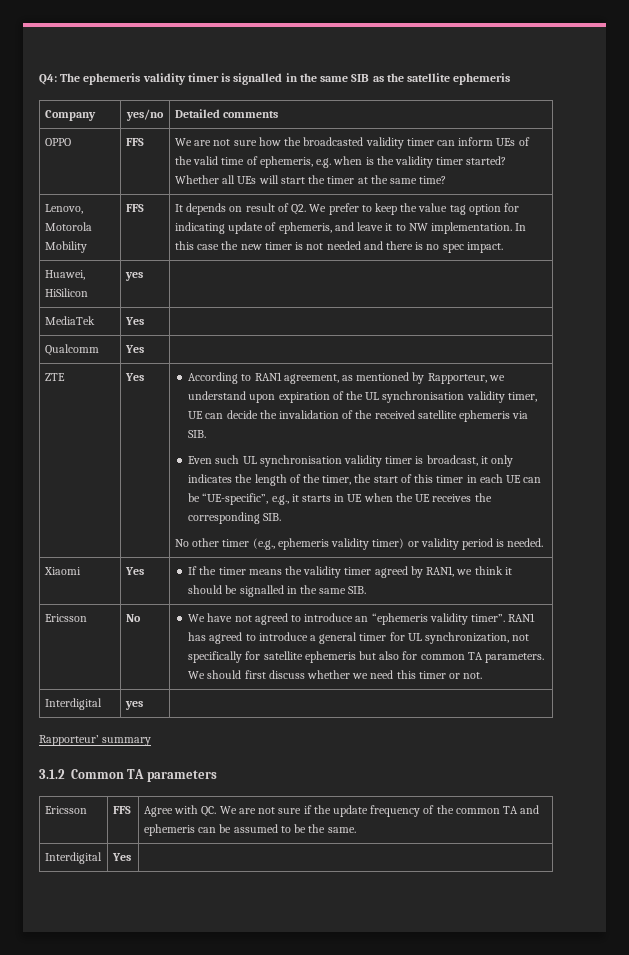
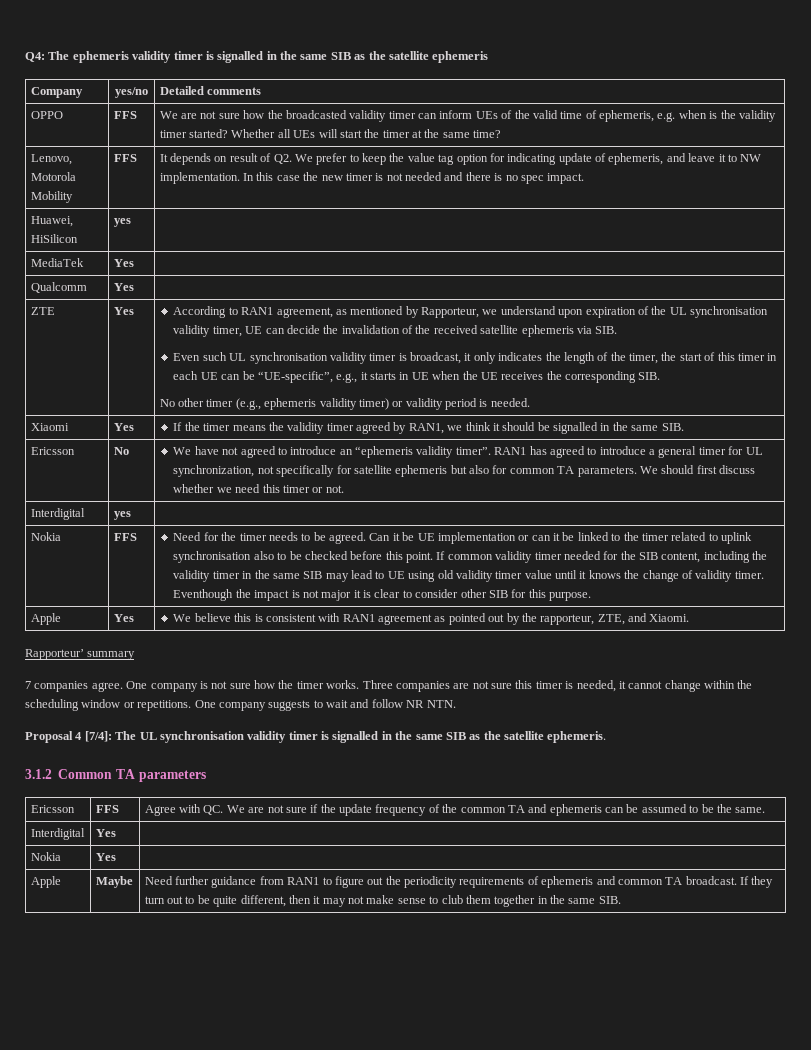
+ Nokia | FFS | Need for the timer needs to be agreed. Can it be UE implementation or can it be linked to the timer related to uplink synchronisation also to be checked before this point. If common validity timer needed for the SIB content, including the validity timer in the same SIB may lead to UE using old validity timer value until it knows the change of validity timer. Eventhough the impact is not major it is clear to consider other SIB for this purpose.
+ Apple | Yes | We believe this is consistent with RAN1 agreement as pointed out by the rapporteur, ZTE, and Xiaomi.
  Rapporteur’ summary
+ 7 companies agree. One company is not sure how the timer works. Three companies are not sure this timer is needed, it cannot change within the scheduling window or repetitions. One company suggests to wait and follow NR NTN.
+ Proposal 4 [7/4]: The UL synchronisation validity timer is signalled in the same SIB as the satellite ephemeris.
+ Nokia | Yes |
+ Apple | Maybe | Need further guidance from RAN1 to figure out the periodicity requirements of ephemeris and common TA broadcast. If they turn out to be quite different, then it may not make sense to club them together in the same SIB.

